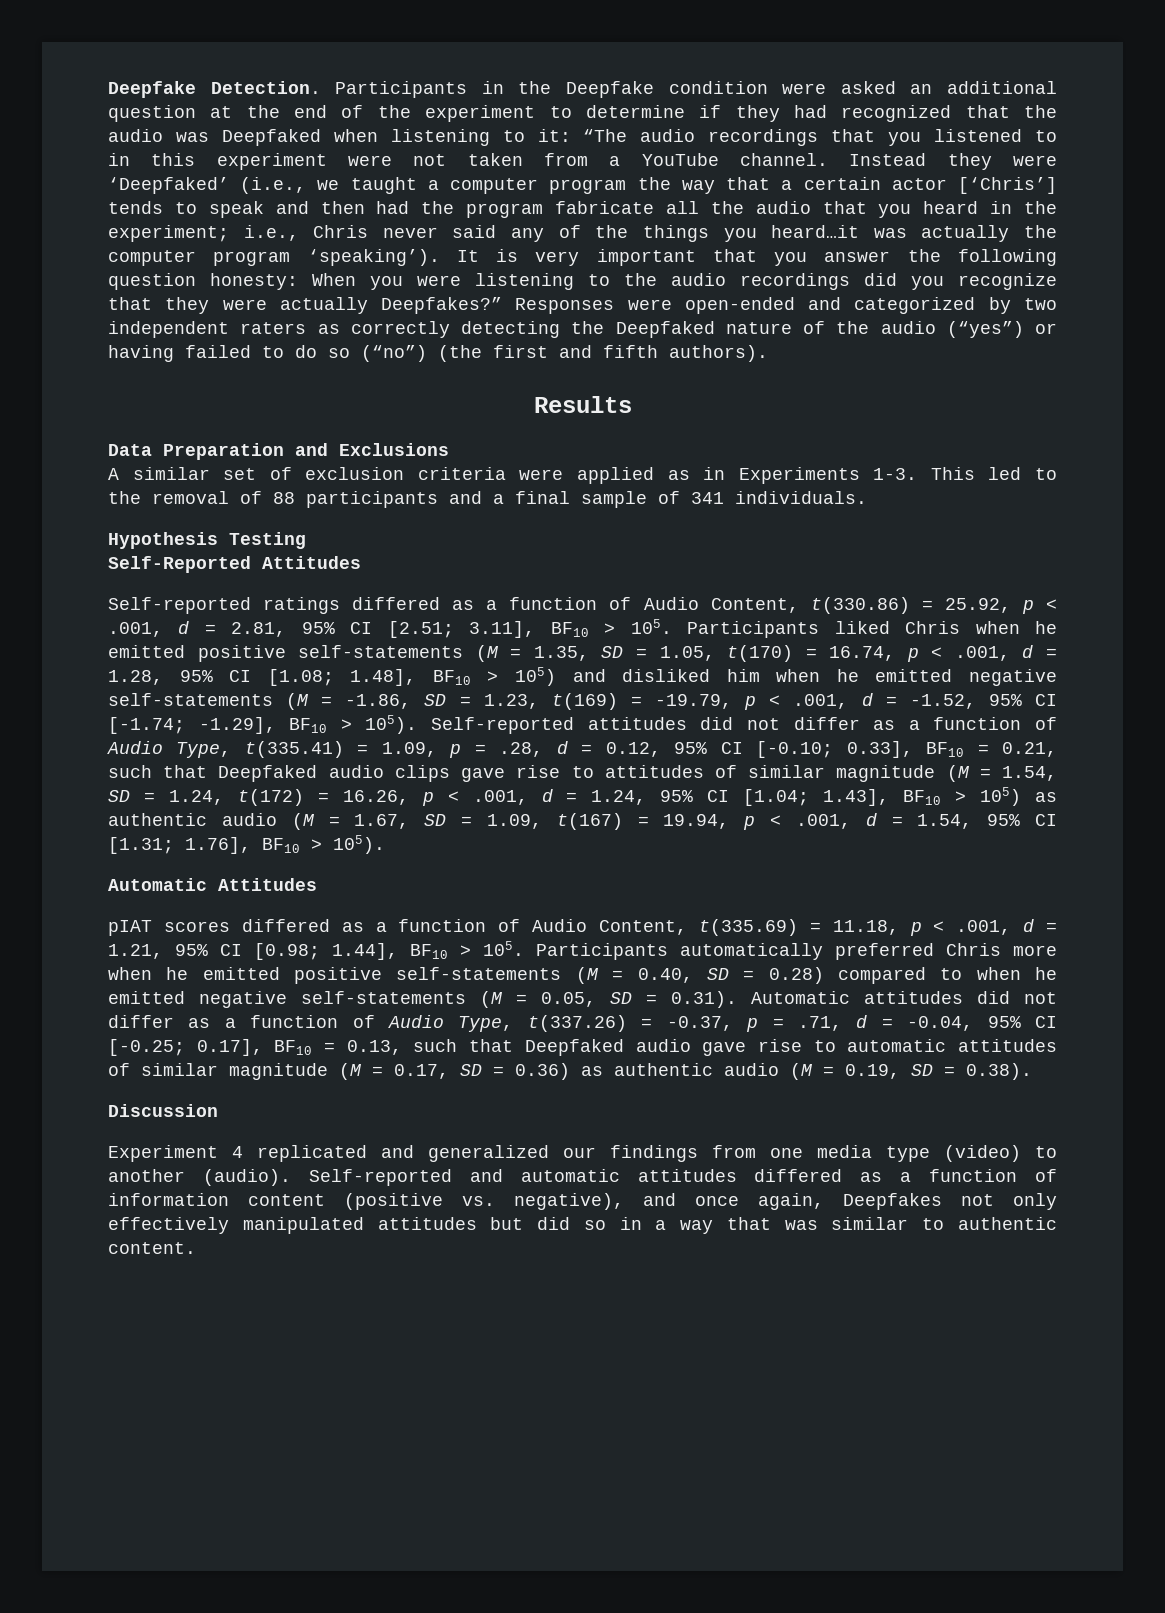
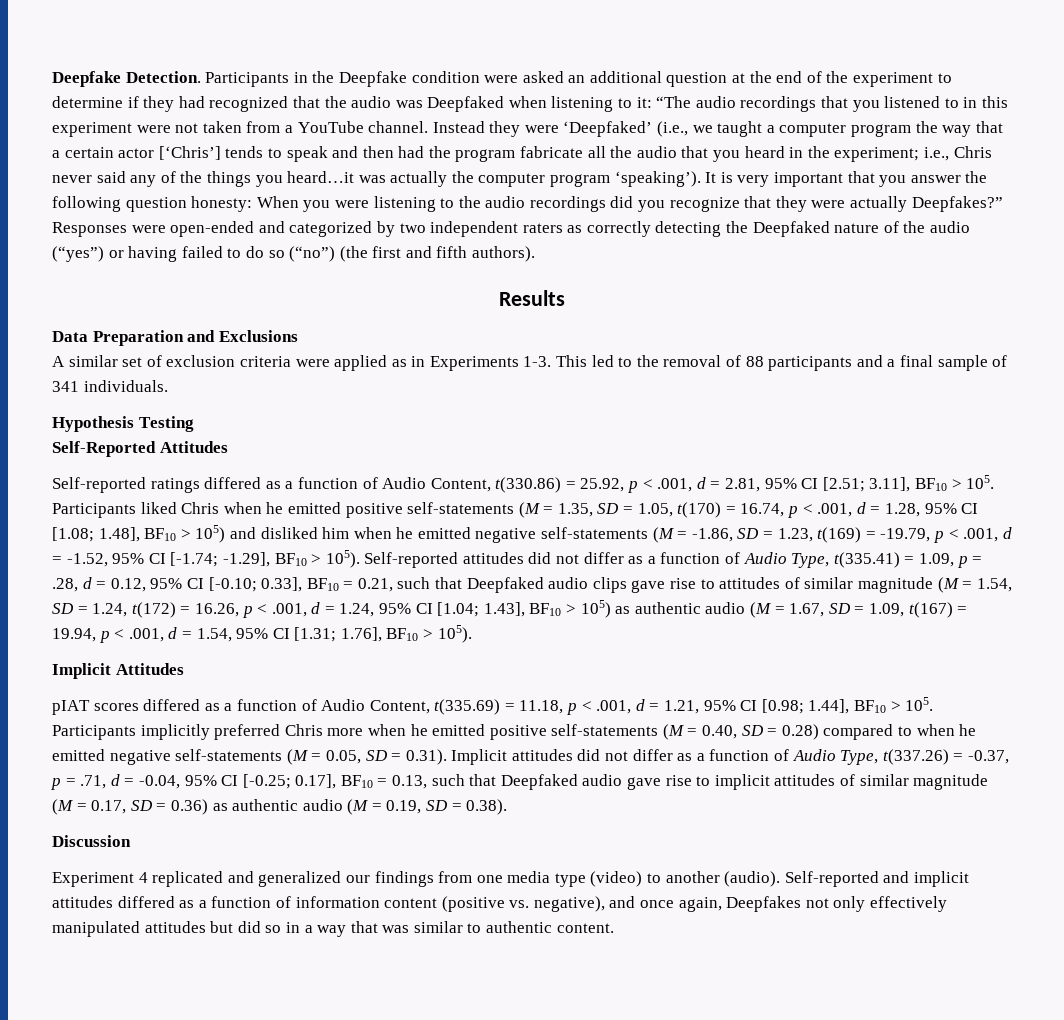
- Automatic Attitudes
+ Implicit Attitudes
- 1.44], BF10 > 105. Participants automatically preferred Chris more when he emitted positive self-statements (M = 0.40, SD = 0.28) compared to when he emitted negative self-statements (M = 0.05, SD = 0.31). Automatic attitudes did not differ as a function of Audio Type, t(337.26) = -0.37, p = .71, d = -0.04, 95% CI [-0.25;
+ 1.44], BF10 > 105. Participants implicitly preferred Chris more when he emitted positive self-statements (M = 0.40, SD = 0.28) compared to when he emitted negative self-statements (M = 0.05, SD = 0.31). Implicit attitudes did not differ as a function of Audio Type, t(337.26) = -0.37, p = .71, d = -0.04, 95% CI [-0.25;
- 0.17], BF10 = 0.13, such that Deepfaked audio gave rise to automatic attitudes of similar magnitude (M = 0.17, SD = 0.36) as authentic audio (M = 0.19, SD = 0.38).
+ 0.17], BF10 = 0.13, such that Deepfaked audio gave rise to implicit attitudes of similar magnitude (M = 0.17, SD = 0.36) as authentic audio (M = 0.19, SD = 0.38).
- Self-reported and automatic attitudes differed as a function of information content (positive vs. negative), and once again, Deepfakes not only effectively manipulated attitudes but did so in a way that was similar to authentic content.
+ Self-reported and implicit attitudes differed as a function of information content (positive vs. negative), and once again, Deepfakes not only effectively manipulated attitudes but did so in a way that was similar to authentic content.

